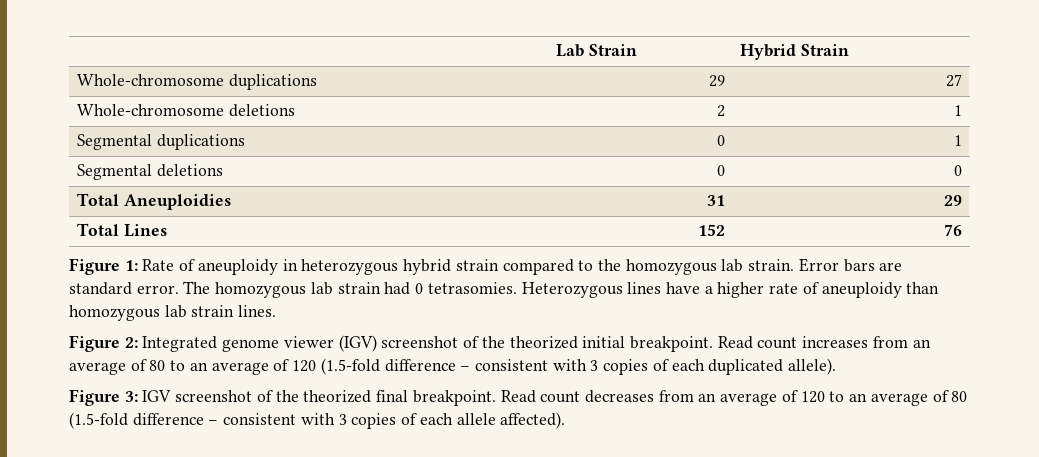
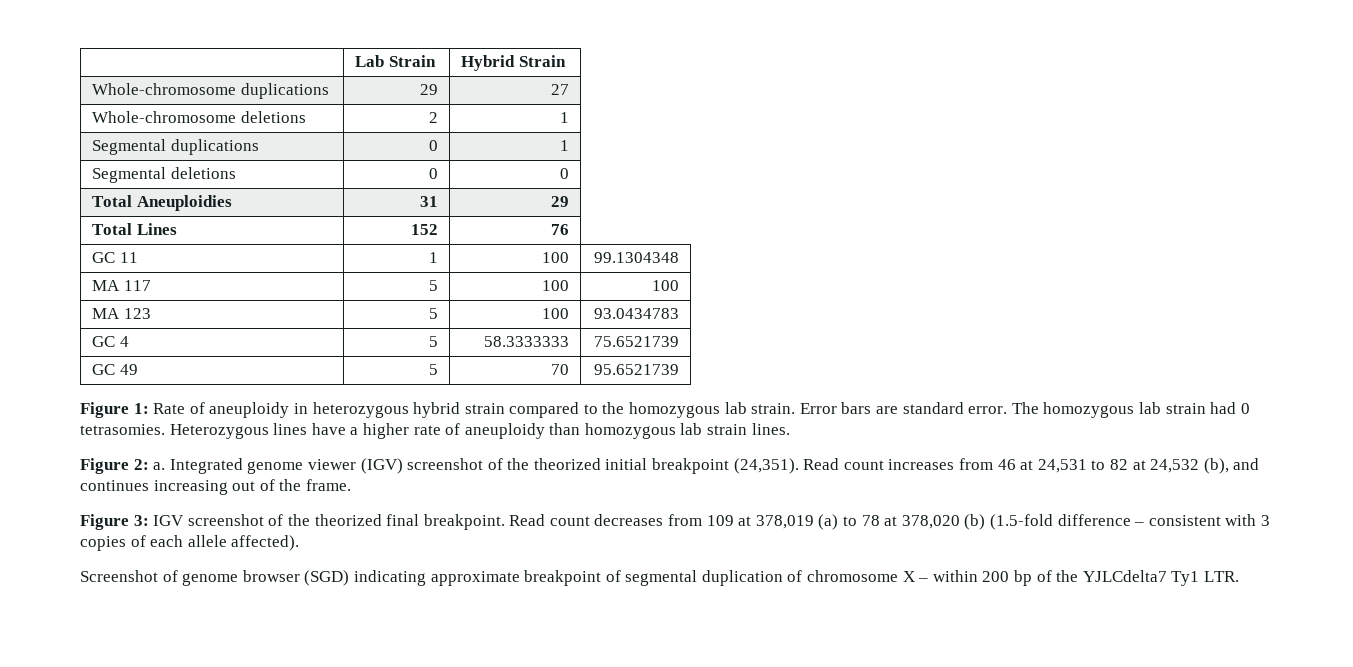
+ GC 11 | 1 | 100 | 99.1304348
+ MA 117 | 5 | 100 | 100
+ MA 123 | 5 | 100 | 93.0434783
+ GC 4 | 5 | 58.3333333 | 75.6521739
+ GC 49 | 5 | 70 | 95.6521739
- Figure 2: Integrated genome viewer (IGV) screenshot of the theorized initial breakpoint.
+ Figure 2: a. Integrated genome viewer (IGV) screenshot of the theorized initial breakpoint (24,351).
- Read count increases from an average of 80 to an average of 120 (1.5-fold difference – consistent with 3 copies of each duplicated allele).
+ Read count increases from 46 at 24,531 to 82 at 24,532 (b), and continues increasing out of the frame.
- Read count decreases from an average of 120 to an average of 80 (1.5-fold difference – consistent with 3 copies of each allele affected).
+ Read count decreases from 109 at 378,019 (a) to 78 at 378,020 (b) (1.5-fold difference – consistent with 3 copies of each allele affected).
+ Screenshot of genome browser (SGD) indicating approximate breakpoint of segmental duplication of chromosome X – within 200 bp of the YJLCdelta7 Ty1 LTR.

